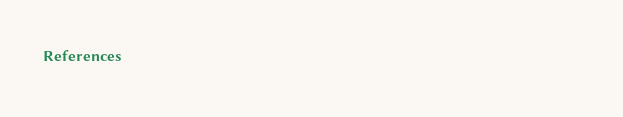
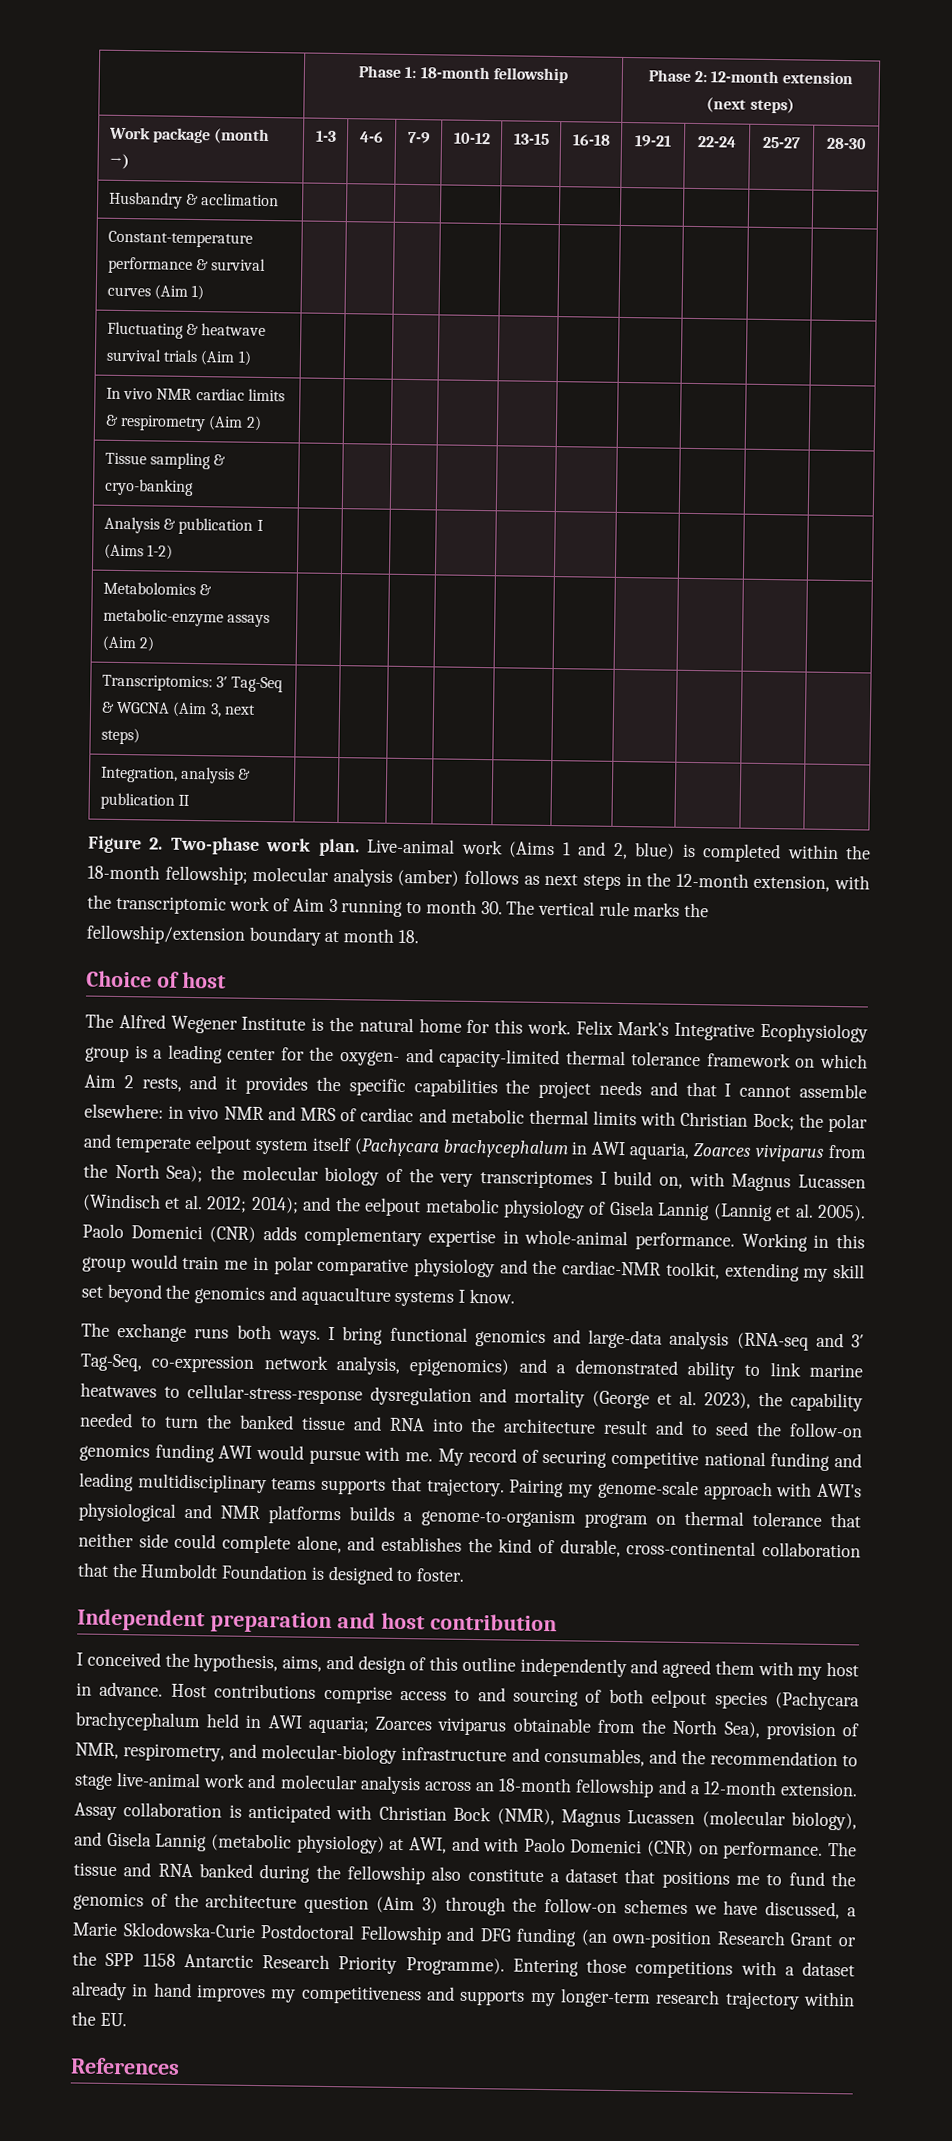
+ | Phase 1: 18-month fellowship | Phase 2: 12-month extension (next steps)
+ Work package (month →) | 1-3 | 4-6 | 7-9 | 10-12 | 13-15 | 16-18 | 19-21 | 22-24 | 25-27 | 28-30
+ Husbandry & acclimation | | | | | | | | | |
+ Constant-temperature performance & survival curves (Aim 1) | | | | | | | | | |
+ Fluctuating & heatwave survival trials (Aim 1) | | | | | | | | | |
+ In vivo NMR cardiac limits & respirometry (Aim 2) | | | | | | | | | |
+ Tissue sampling & cryo-banking | | | | | | | | | |
+ Analysis & publication I (Aims 1-2) | | | | | | | | | |
+ Metabolomics & metabolic-enzyme assays (Aim 2) | | | | | | | | | |
+ Transcriptomics: 3′ Tag-Seq & WGCNA (Aim 3, next steps) | | | | | | | | | |
+ Integration, analysis & publication II | | | | | | | | | |
+ Figure 2. Two-phase work plan. Live-animal work (Aims 1 and 2, blue) is completed within the 18-month fellowship; molecular analysis (amber) follows as next steps in the 12-month extension, with the transcriptomic work of Aim 3 running to month 30. The vertical rule marks the fellowship/extension boundary at month 18.
+ Choice of host
+ The Alfred Wegener Institute is the natural home for this work. Felix Mark's Integrative Ecophysiology group is a leading center for the oxygen- and capacity-limited thermal tolerance framework on which Aim 2 rests, and it provides the specific capabilities the project needs and that I cannot assemble elsewhere: in vivo NMR and MRS of cardiac and metabolic thermal limits with Christian Bock; the polar and temperate eelpout system itself (Pachycara brachycephalum in AWI aquaria, Zoarces viviparus from the North Sea); the molecular biology of the very transcriptomes I build on, with Magnus Lucassen (Windisch et al. 2012; 2014); and the eelpout metabolic physiology of Gisela Lannig (Lannig et al. 2005). Paolo Domenici (CNR) adds complementary expertise in whole-animal performance. Working in this group would train me in polar comparative physiology and the cardiac-NMR toolkit, extending my skill set beyond the genomics and aquaculture systems I know.
+ The exchange runs both ways. I bring functional genomics and large-data analysis (RNA-seq and 3′ Tag-Seq, co-expression network analysis, epigenomics) and a demonstrated ability to link marine heatwaves to cellular-stress-response dysregulation and mortality (George et al. 2023), the capability needed to turn the banked tissue and RNA into the architecture result and to seed the follow-on genomics funding AWI would pursue with me. My record of securing competitive national funding and leading multidisciplinary teams supports that trajectory. Pairing my genome-scale approach with AWI's physiological and NMR platforms builds a genome-to-organism program on thermal tolerance that neither side could complete alone, and establishes the kind of durable, cross-continental collaboration that the Humboldt Foundation is designed to foster.
+ Independent preparation and host contribution
+ I conceived the hypothesis, aims, and design of this outline independently and agreed them with my host in advance. Host contributions comprise access to and sourcing of both eelpout species (Pachycara brachycephalum held in AWI aquaria; Zoarces viviparus obtainable from the North Sea), provision of NMR, respirometry, and molecular-biology infrastructure and consumables, and the recommendation to stage live-animal work and molecular analysis across an 18-month fellowship and a 12-month extension. Assay collaboration is anticipated with Christian Bock (NMR), Magnus Lucassen (molecular biology), and Gisela Lannig (metabolic physiology) at AWI, and with Paolo Domenici (CNR) on performance. The tissue and RNA banked during the fellowship also constitute a dataset that positions me to fund the genomics of the architecture question (Aim 3) through the follow-on schemes we have discussed, a Marie Sklodowska-Curie Postdoctoral Fellowship and DFG funding (an own-position Research Grant or the SPP 1158 Antarctic Research Priority Programme). Entering those competitions with a dataset already in hand improves my competitiveness and supports my longer-term research trajectory within the EU.

